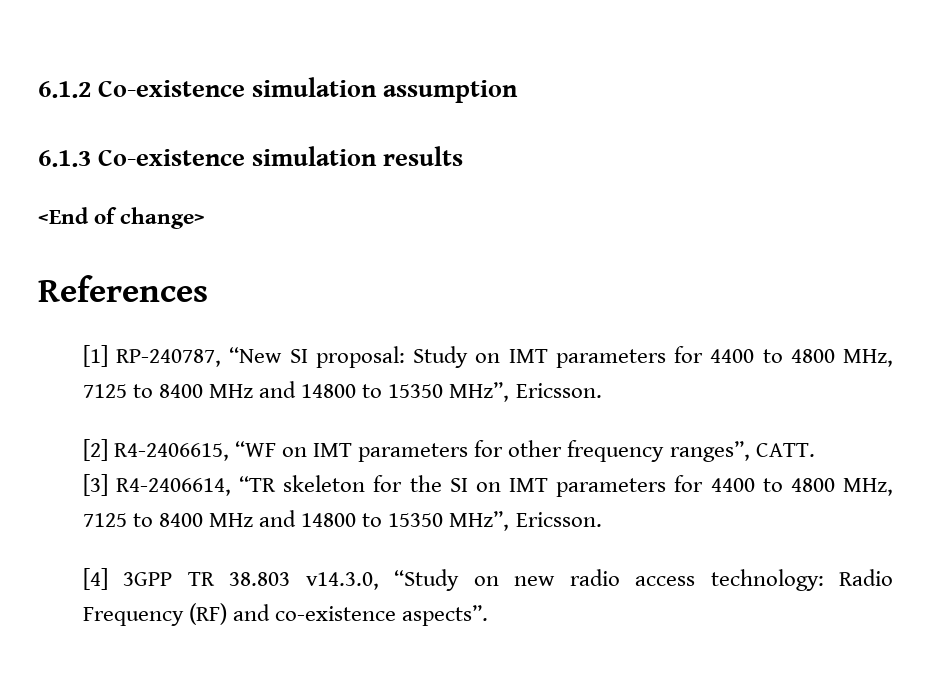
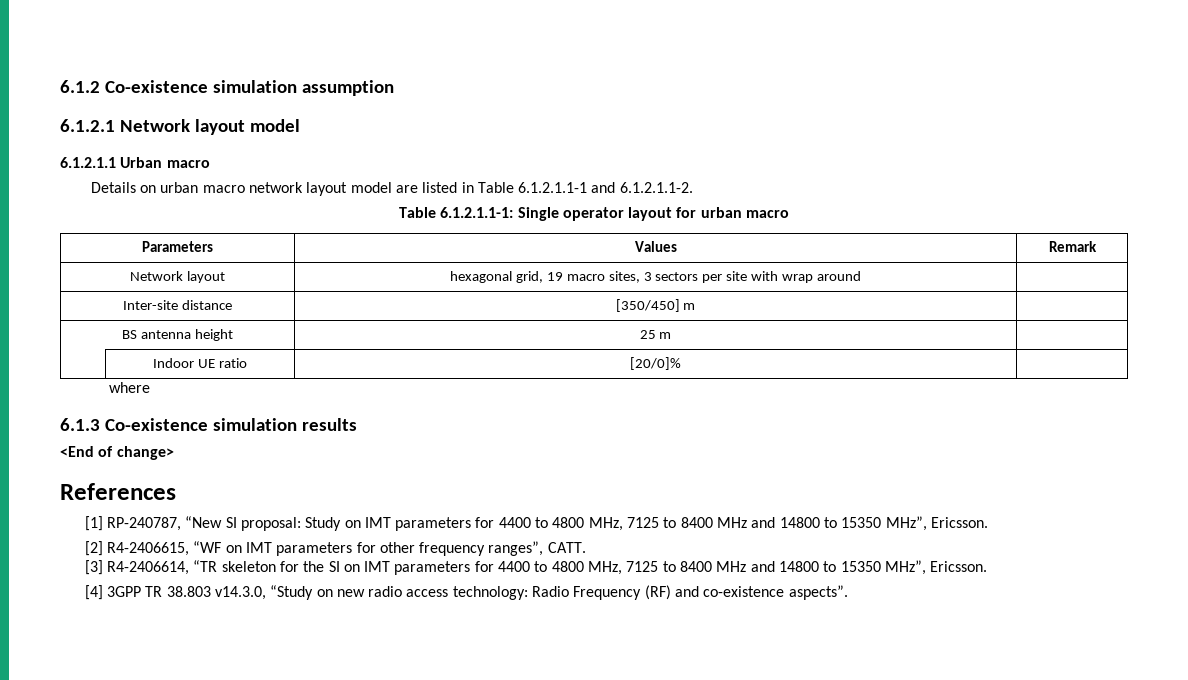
+ 6.1.2.1 Network layout model
+ 6.1.2.1.1 Urban macro
+ Details on urban macro network layout model are listed in Table 6.1.2.1.1-1 and 6.1.2.1.1-2.
+ Table 6.1.2.1.1-1: Single operator layout for urban macro
+ Parameters | Values | Remark
+ Network layout | hexagonal grid, 19 macro sites, 3 sectors per site with wrap around |
+ Inter-site distance | [350/450] m |
+ BS antenna height | 25 m |
+ | Indoor UE ratio | [20/0]% |
+ where

